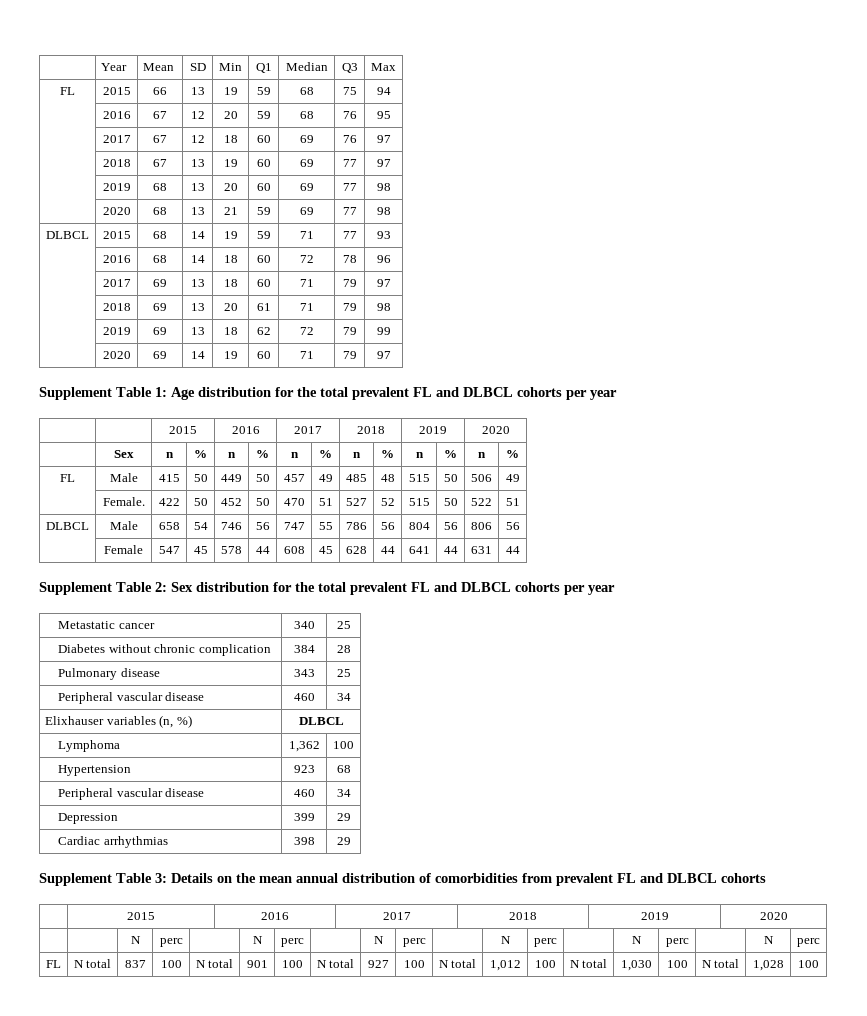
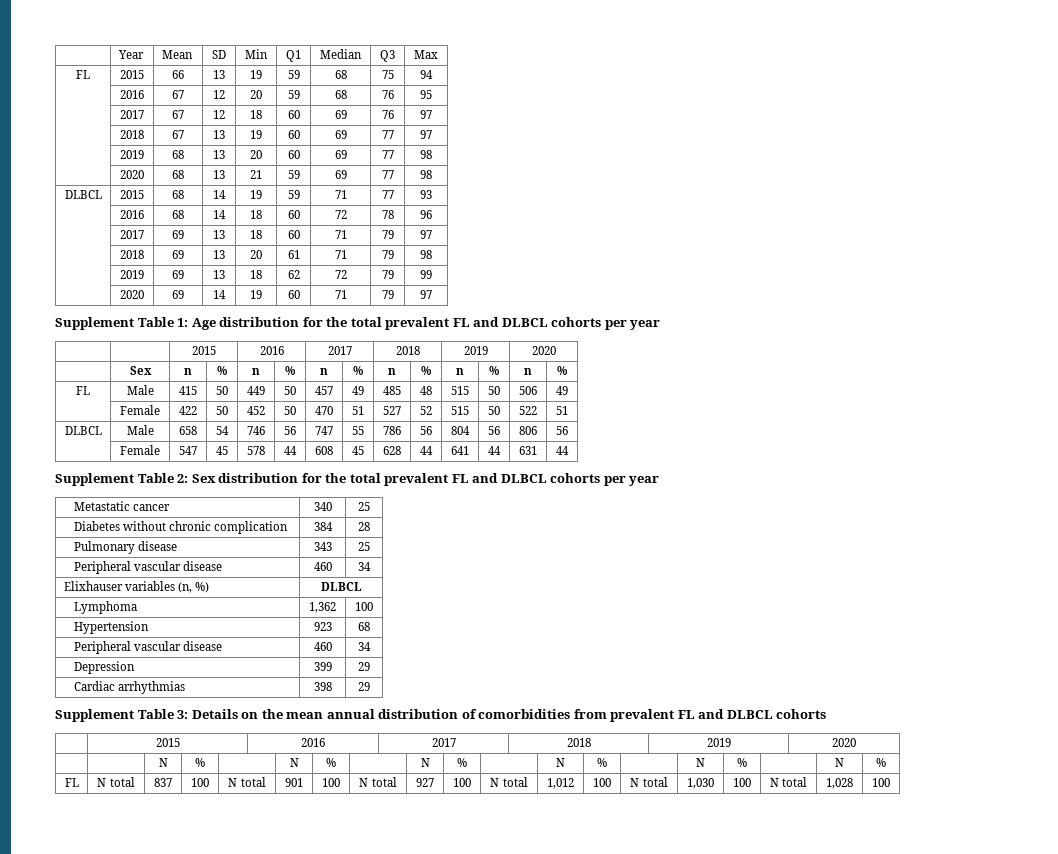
- | Female. | 422 | 50 | 452 | 50 | 470 | 51 | 527 | 52 | 515 | 50 | 522 | 51
+ | Female | 422 | 50 | 452 | 50 | 470 | 51 | 527 | 52 | 515 | 50 | 522 | 51
- | | N | perc | | N | perc | | N | perc | | N | perc | | N | perc | | N | perc
+ | | N | % | | N | % | | N | % | | N | % | | N | % | | N | %

